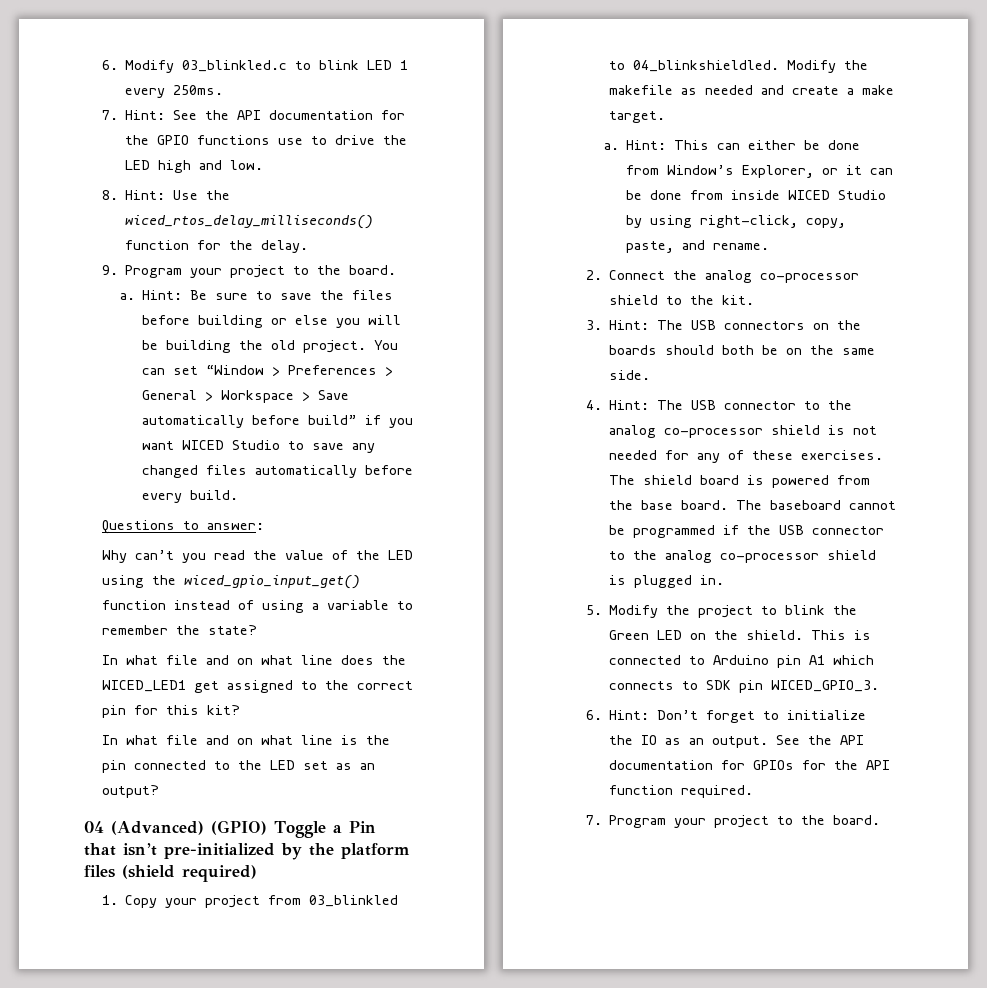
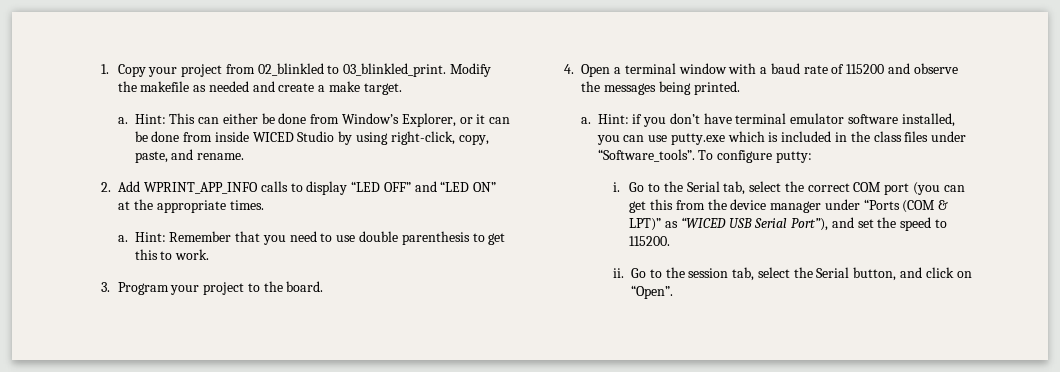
- 6. Modify 03_blinkled.c to blink LED 1 every 250ms.
- 7. Hint: See the API documentation for the GPIO functions use to drive the LED high and low.
- 8. Hint: Use the wiced_rtos_delay_milliseconds() function for the delay.
- 9. Program your project to the board.
- a. Hint: Be sure to save the files before building or else you will be building the old project. You can set “Window > Preferences > General > Workspace > Save automatically before build” if you want WICED Studio to save any changed files automatically before every build.
- Questions to answer:
- Why can’t you read the value of the LED using the wiced_gpio_input_get() function instead of using a variable to remember the state?
- In what file and on what line does the WICED_LED1 get assigned to the correct pin for this kit?
- In what file and on what line is the pin connected to the LED set as an output?
- 04 (Advanced) (GPIO) Toggle a Pin that isn’t pre-initialized by the platform files (shield required)
- 1. Copy your project from 03_blinkled to 04_blinkshieldled.
+ 1. Copy your project from 02_blinkled to 03_blinkled_print.
- 2. Connect the analog co-processor shield to the kit.
- 3. Hint: The USB connectors on the boards should both be on the same side.
- 4. Hint: The USB connector to the analog co-processor shield is not needed for any of these exercises. The shield board is powered from the base board. The baseboard cannot be programmed if the USB connector to the analog co-processor shield is plugged in.
- 5. Modify the project to blink the Green LED on the shield. This is connected to Arduino pin A1 which connects to SDK pin WICED_GPIO_3.
- 6. Hint: Don’t forget to initialize the IO as an output. See the API documentation for GPIOs for the API function required.
- 7. Program your project to the board.
+ 2. Add WPRINT_APP_INFO calls to display “LED OFF” and “LED ON” at the appropriate times.
+ a. Hint: Remember that you need to use double parenthesis to get this to work.
+ 3. Program your project to the board.
+ 4. Open a terminal window with a baud rate of 115200 and observe the messages being printed.
+ a. Hint: if you don’t have terminal emulator software installed, you can use putty.exe which is included in the class files under “Software_tools”. To configure putty:
+ i. Go to the Serial tab, select the correct COM port (you can get this from the device manager under “Ports (COM & LPT)” as “WICED USB Serial Port”), and set the speed to 115200.
+ ii. Go to the session tab, select the Serial button, and click on “Open”.

